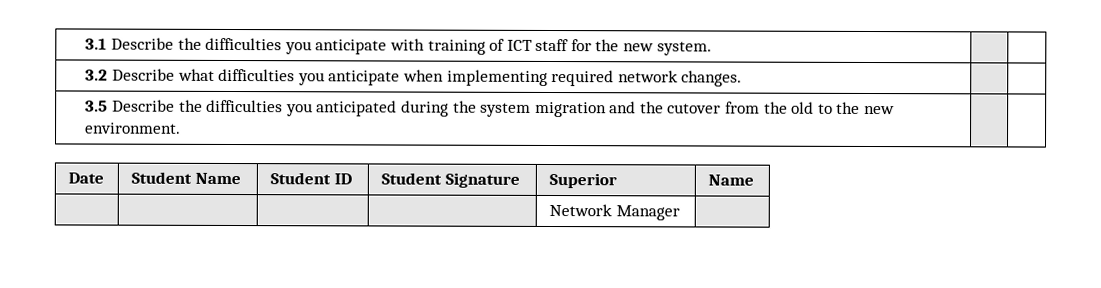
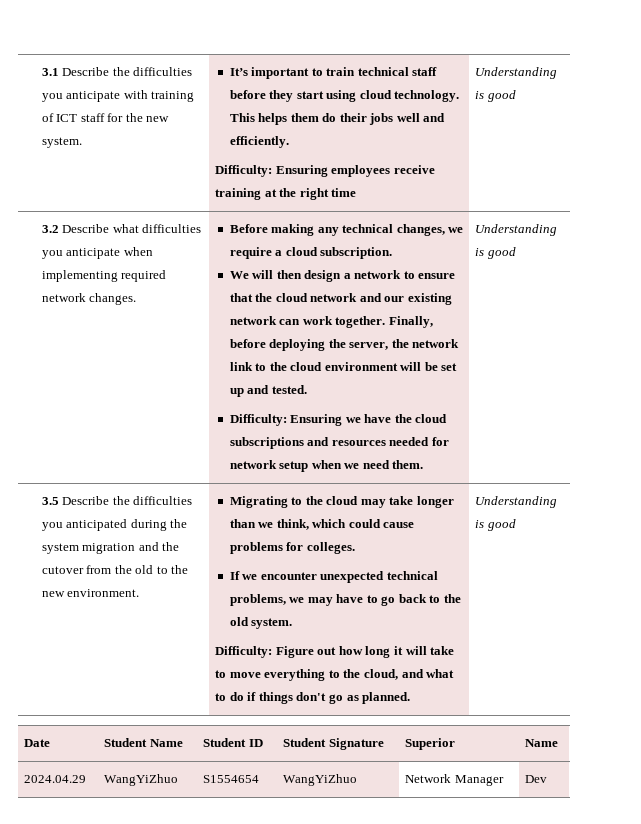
+ It’s important to train technical staff before they start using cloud technology. This helps them do their jobs well and efficiently.
+ Difficulty: Ensuring employees receive training at the right time | Understanding is good
+ Before making any technical changes, we require a cloud subscription.
+ We will then design a network to ensure that the cloud network and our existing network can work together. Finally, before deploying the server, the network link to the cloud environment will be set up and tested.
+ Difficulty: Ensuring we have the cloud subscriptions and resources needed for network setup when we need them. | Understanding is good
+ Migrating to the cloud may take longer than we think, which could cause problems for colleges.
+ If we encounter unexpected technical problems, we may have to go back to the old system.
+ Difficulty: Figure out how long it will take to move everything to the cloud, and what to do if things don't go as planned. | Understanding is good
- | | | | Network Manager |
+ 2024.04.29 | WangYiZhuo | S1554654 | WangYiZhuo | Network Manager | Dev

